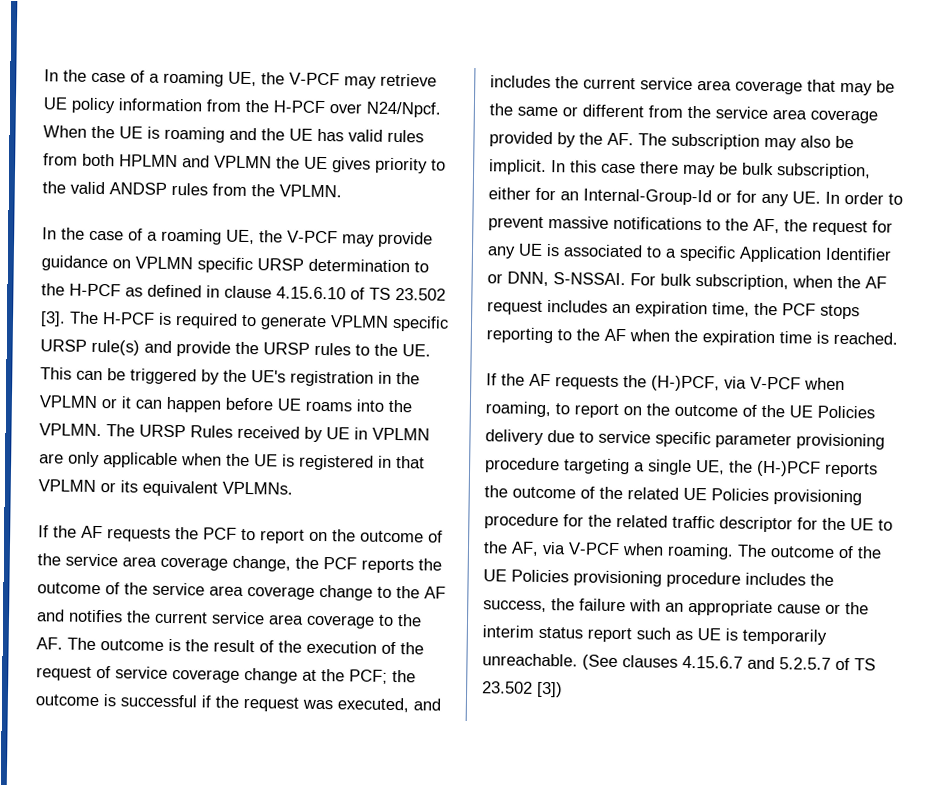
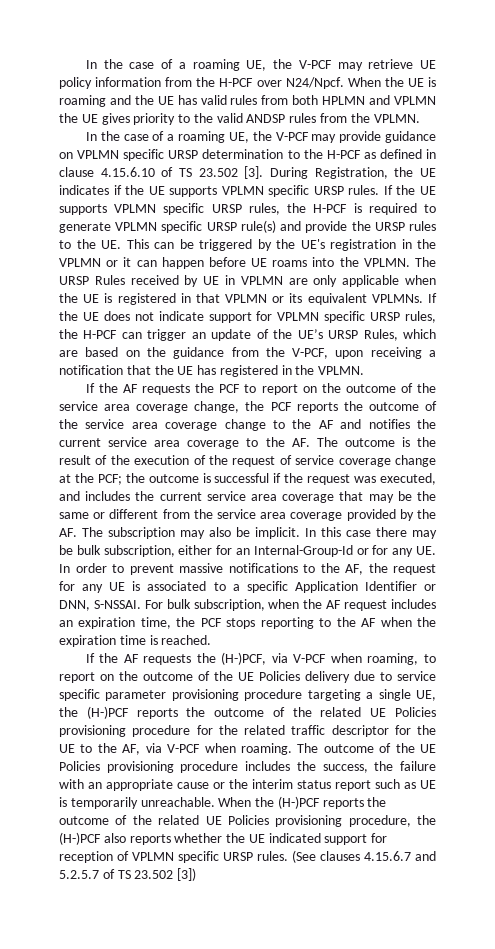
- The H-PCF is required to generate VPLMN specific URSP rule(s) and provide the URSP rules to the UE. This can be triggered by the UE's registration in the VPLMN or it can happen before UE roams into the VPLMN.
+ During Registration, the UE indicates if the UE supports VPLMN specific URSP rules. If the UE supports VPLMN specific URSP rules, the H-PCF is required to generate VPLMN specific URSP rule(s) and provide the URSP rules to the UE. This can be triggered by the UE's registration in the VPLMN or it can happen before UE roams into the VPLMN.
+ If the UE does not indicate support for VPLMN specific URSP rules, the H-PCF can trigger an update of the UE’s URSP Rules, which are based on the guidance from the V-PCF, upon receiving a notification that the UE has registered in the VPLMN.
+ When the (H-)PCF reports the outcome of the related UE Policies provisioning procedure, the (H-)PCF also reports whether the UE indicated support for reception of VPLMN specific URSP rules.

